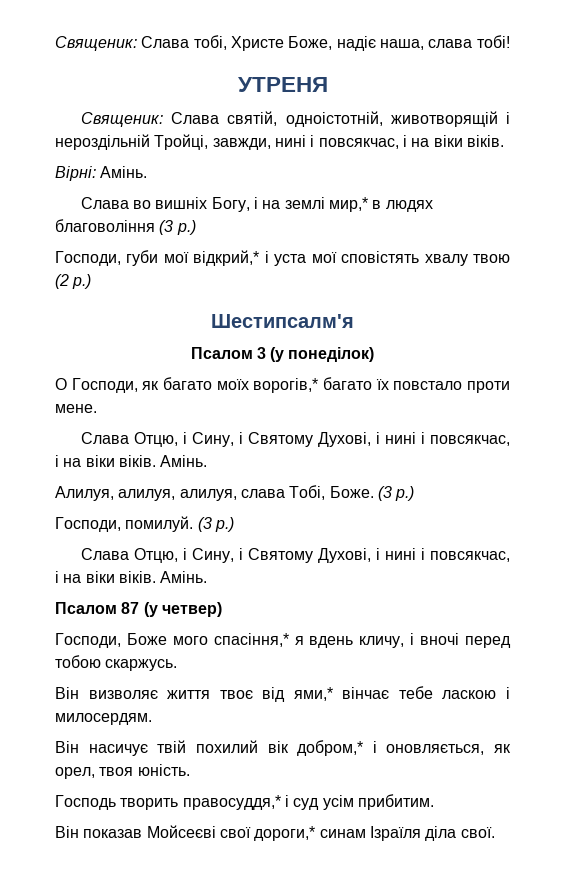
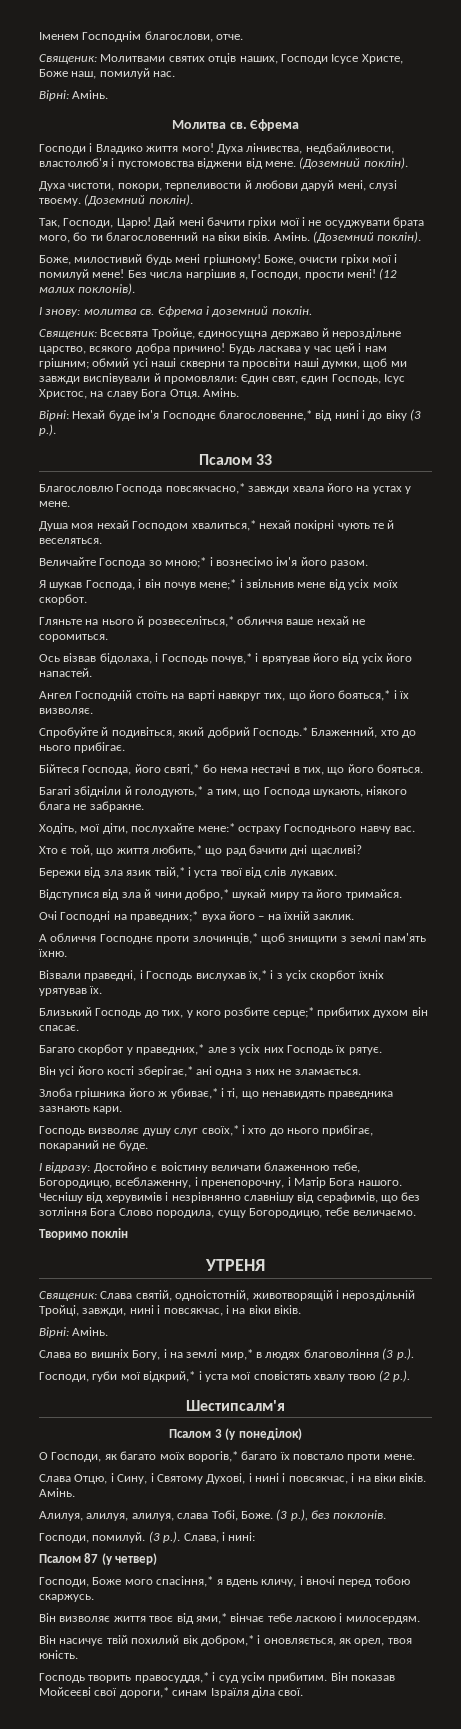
- Священик: Слава тобі, Христе Боже, надіє наша, слава тобі!
+ Іменем Господнім благослови, отче.
+ Священик: Молитвами святих отців наших, Господи Ісусе Христе, Боже наш, помилуй нас.
+ Вірні: Амінь.
+ Молитва св. Єфрема
+ Господи і Владико життя мого! Духа лінивства, недбайливости, властолюб'я і пустомовства віджени від мене. (Доземний поклін).
+ Духа чистоти, покори, терпеливости й любови даруй мені, слузі твоєму. (Доземний поклін).
+ Так, Господи, Царю! Дай мені бачити гріхи мої і не осуджувати брата мого, бо ти благословенний на віки віків. Амінь. (Доземний поклін).
+ Боже, милостивий будь мені грішному! Боже, очисти гріхи мої і помилуй мене! Без числа нагрішив я, Господи, прости мені! (12 малих поклонів).
+ І знову: молитва св. Єфрема і доземний поклін.
+ Священик: Всесвята Тройце, єдиносущна державо й нероздільне царство, всякого добра причино! Будь ласкава у час цей і нам грішним; обмий усі наші скверни та просвіти наші думки, щоб ми завжди виспівували й промовляли: Єдин свят, єдин Господь, Ісус Христос, на славу Бога Отця. Амінь.
+ Вірні: Нехай буде ім'я Господнє благословенне,* від нині і до віку (3 р.).
+ Псалом 33
+ Благословлю Господа повсякчасно,* завжди хвала його на устах у мене.
+ Душа моя нехай Господом хвалиться,* нехай покірні чують те й веселяться.
+ Величайте Господа зо мною;* і вознесімо ім'я його разом.
+ Я шукав Господа, і він почув мене;* і звільнив мене від усіх моїх скорбот.
+ Гляньте на нього й розвеселіться,* обличчя ваше нехай не соромиться.
+ Ось візвав бідолаха, і Господь почув,* і врятував його від усіх його напастей.
+ Ангел Господній стоїть на варті навкруг тих, що його бояться,* і їх визволяє.
+ Спробуйте й подивіться, який добрий Господь.* Блаженний, хто до нього прибігає.
+ Бійтеся Господа, його святі,* бо нема нестачі в тих, що його бояться.
+ Багаті збідніли й голодують,* а тим, що Господа шукають, ніякого блага не забракне.
+ Ходіть, мої діти, послухайте мене:* остраху Господнього навчу вас.
+ Хто є той, що життя любить,* що рад бачити дні щасливі?
+ Бережи від зла язик твій,* і уста твої від слів лукавих.
+ Відступися від зла й чини добро,* шукай миру та його тримайся.
+ Очі Господні на праведних;* вуха його – на їхній заклик.
+ А обличчя Господнє проти злочинців,* щоб знищити з землі пам'ять їхню.
+ Візвали праведні, і Господь вислухав їх,* і з усіх скорбот їхніх урятував їх.
+ Близький Господь до тих, у кого розбите серце;* прибитих духом він спасає.
+ Багато скорбот у праведних,* але з усіх них Господь їх рятує.
+ Він усі його кості зберігає,* ані одна з них не зламається.
+ Злоба грішника його ж убиває,* і ті, що ненавидять праведника зазнають кари.
+ Господь визволяє душу слуг своїх,* і хто до нього прибігає, покараний не буде.
+ І відразу: Достойно є воістину величати блаженною тебе, Богородицю, всеблаженну, і пренепорочну, і Матір Бога нашого. Чеснішу від херувимів і незрівнянно славнішу від серафимів, що без зотління Бога Слово породила, сущу Богородицю, тебе величаємо.
+ Творимо поклін
- Слава во вишніх Богу, і на землі мир,* в людях благовоління (3 р.)
+ Слава во вишніх Богу, і на землі мир,* в людях благовоління (3 р.).
- Господи, губи мої відкрий,* і уста мої сповістять хвалу твою (2 р.)
+ Господи, губи мої відкрий,* і уста мої сповістять хвалу твою (2 р.).
- Алилуя, алилуя, алилуя, слава Тобі, Боже. (3 р.)
+ Алилуя, алилуя, алилуя, слава Тобі, Боже. (3 р.), без поклонів.
- Господи, помилуй. (3 р.)
- Слава Отцю, і Сину, і Святому Духові, і нині і повсякчас, і на віки віків. Амінь.
+ Господи, помилуй. (3 р.). Слава, і нині:
- Господь творить правосуддя,* і суд усім прибитим.
- Він показав Мойсеєві свої дороги,* синам Ізраїля діла свої.
+ Господь творить правосуддя,* і суд усім прибитим. Він показав Мойсеєві свої дороги,* синам Ізраїля діла свої.

